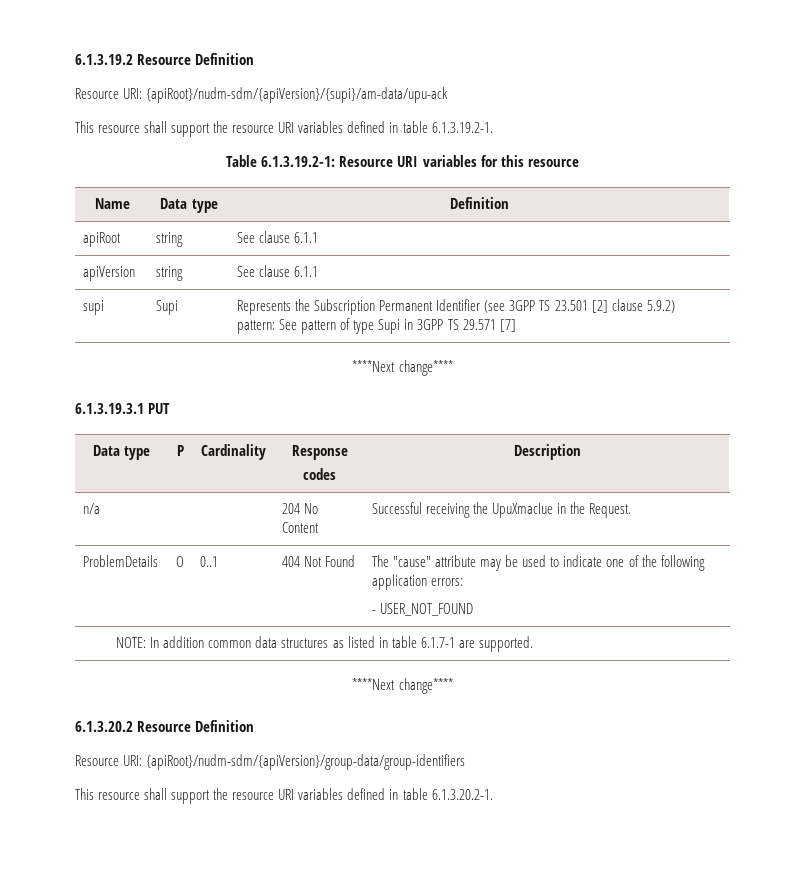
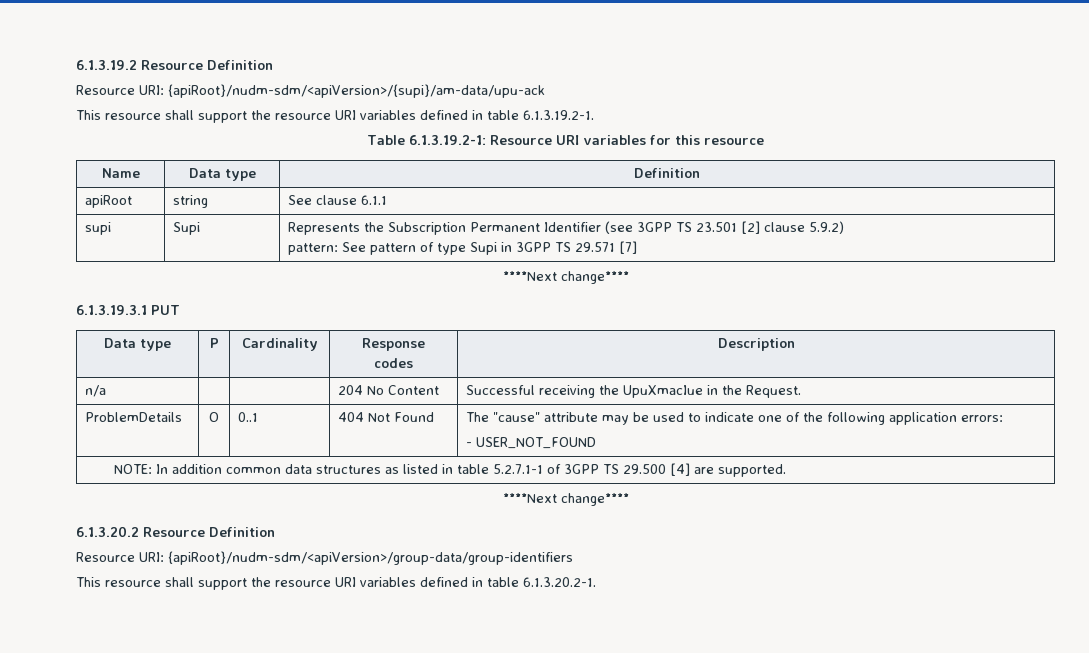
- Resource URI: {apiRoot}/nudm-sdm/{apiVersion}/{supi}/am-data/upu-ack
+ Resource URI: {apiRoot}/nudm-sdm/<apiVersion>/{supi}/am-data/upu-ack
- apiVersion | string | See clause 6.1.1
- NOTE: In addition common data structures as listed in table 6.1.7-1 are supported.
+ NOTE: In addition common data structures as listed in table 5.2.7.1-1 of 3GPP TS 29.500 [4] are supported.
- Resource URI: {apiRoot}/nudm-sdm/{apiVersion}/group-data/group-identifiers
+ Resource URI: {apiRoot}/nudm-sdm/<apiVersion>/group-data/group-identifiers

